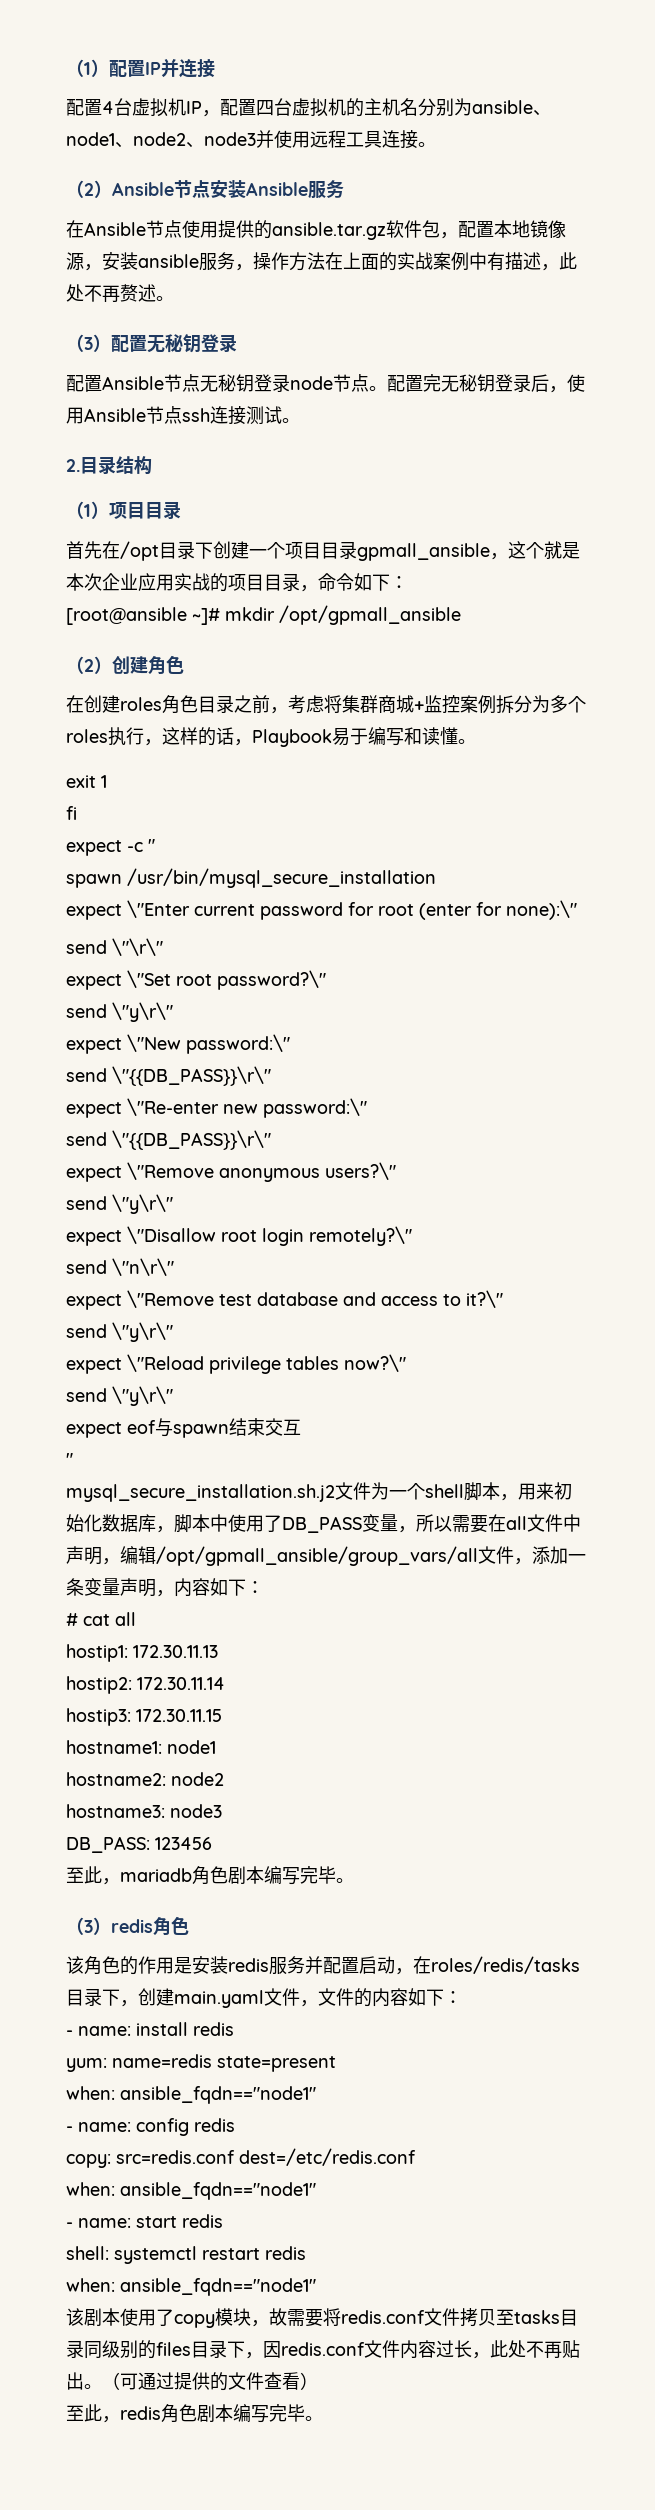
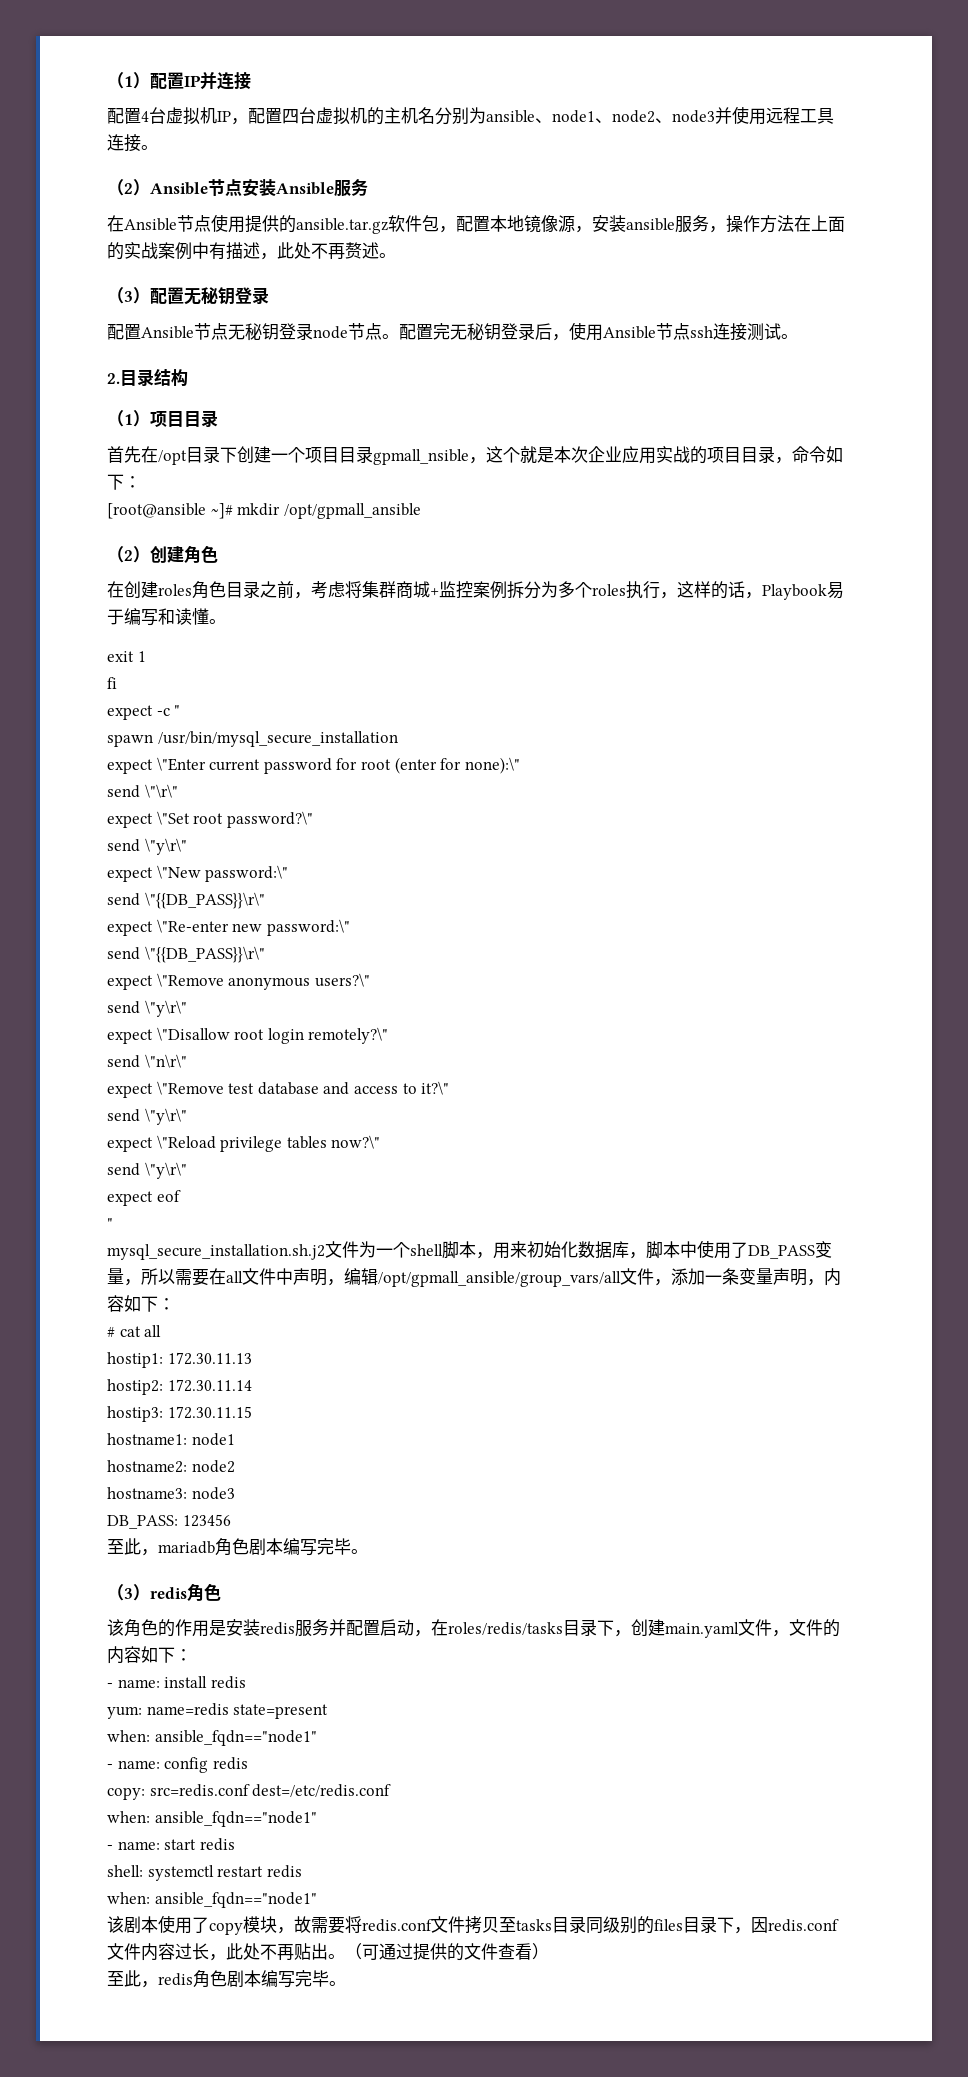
- 首先在/opt目录下创建一个项目目录gpmall_ansible，这个就是本次企业应用实战的项目目录，命令如下：
+ 首先在/opt目录下创建一个项目目录gpmall_nsible，这个就是本次企业应用实战的项目目录，命令如下：
- expect eof与spawn结束交互
+ expect eof

